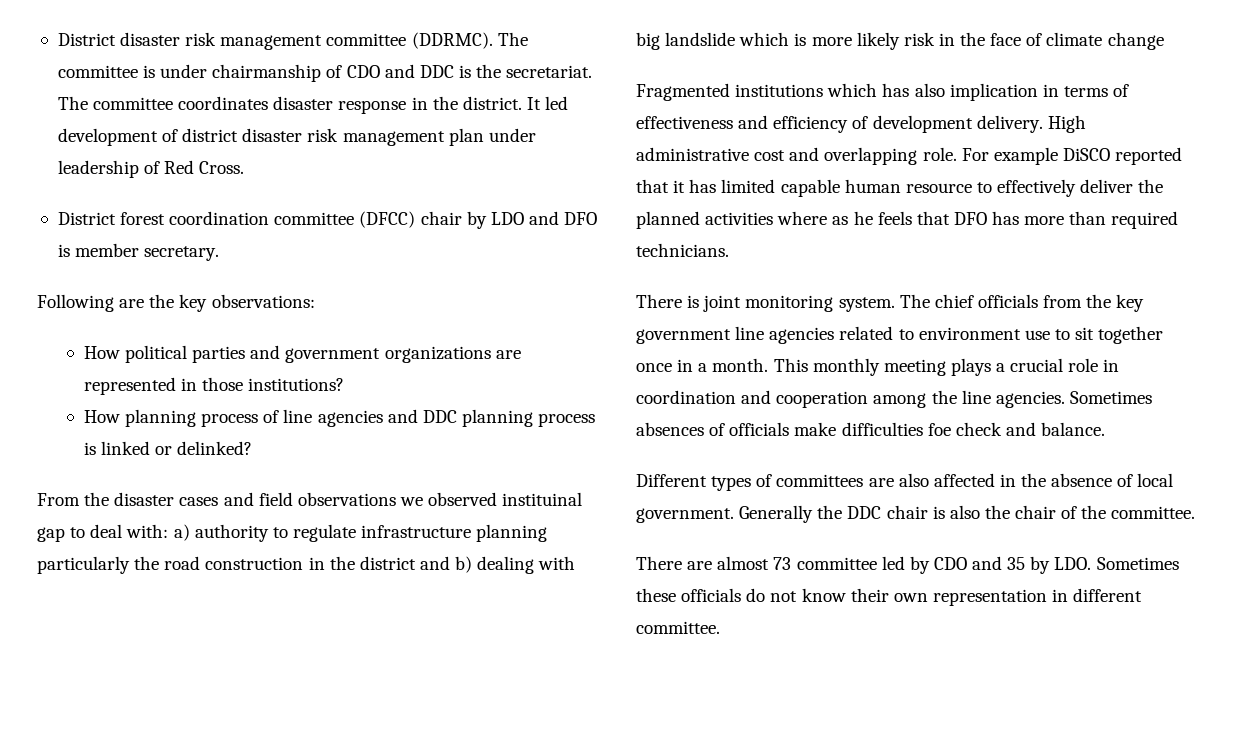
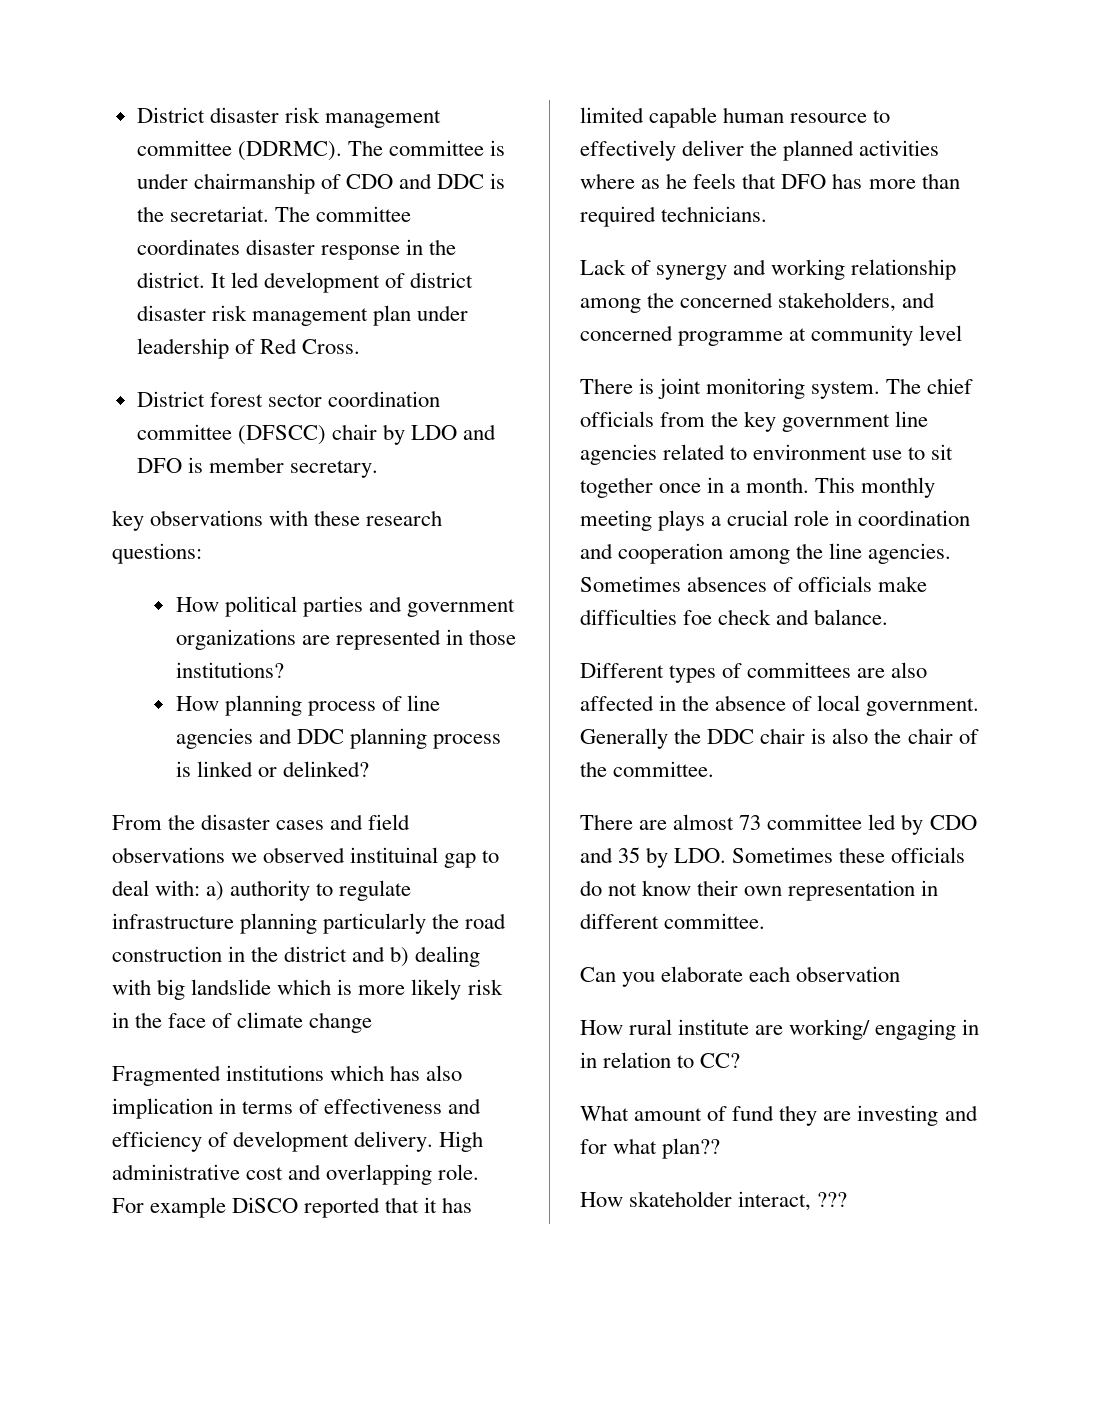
- District forest coordination committee (DFCC) chair by LDO and DFO is member secretary.
+ District forest sector coordination committee (DFSCC) chair by LDO and DFO is member secretary.
- Following are the key observations:
+ key observations with these research questions:
+ Lack of synergy and working relationship among the concerned stakeholders, and concerned programme at community level
+ Can you elaborate each observation
+ How rural institute are working/ engaging in in relation to CC?
+ What amount of fund they are investing and for what plan??
+ How skateholder interact, ???

